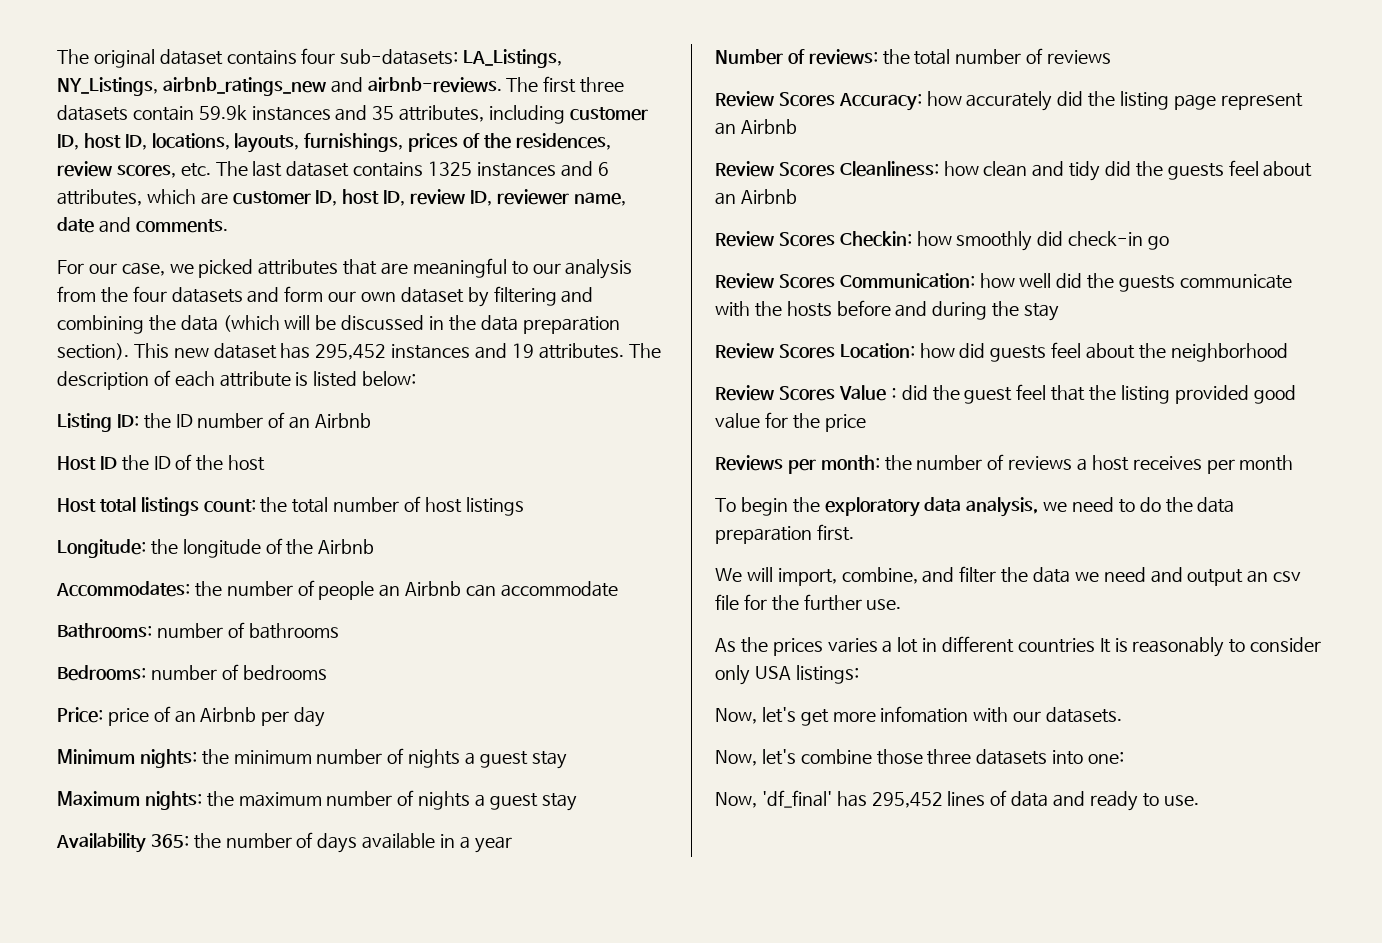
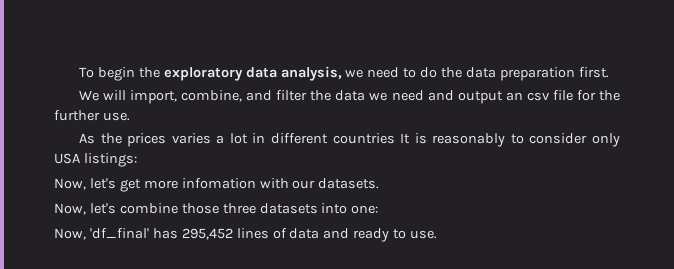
- The original dataset contains four sub-datasets: LA_Listings, NY_Listings, airbnb_ratings_new and airbnb-reviews. The first three datasets contain 59.9k instances and 35 attributes, including customer ID, host ID, locations, layouts, furnishings, prices of the residences, review scores, etc. The last dataset contains 1325 instances and 6 attributes, which are customer ID, host ID, review ID, reviewer name, date and comments.
- For our case, we picked attributes that are meaningful to our analysis from the four datasets and form our own dataset by filtering and combining the data (which will be discussed in the data preparation section). This new dataset has 295,452 instances and 19 attributes. The description of each attribute is listed below:
- Listing ID: the ID number of an Airbnb
- Host ID the ID of the host
- Host total listings count: the total number of host listings
- Longitude: the longitude of the Airbnb
- Accommodates: the number of people an Airbnb can accommodate
- Bathrooms: number of bathrooms
- Bedrooms: number of bedrooms
- Price: price of an Airbnb per day
- Minimum nights: the minimum number of nights a guest stay
- Maximum nights: the maximum number of nights a guest stay
- Availability 365: the number of days available in a year
- Number of reviews: the total number of reviews
- Review Scores Accuracy: how accurately did the listing page represent an Airbnb
- Review Scores Cleanliness: how clean and tidy did the guests feel about an Airbnb
- Review Scores Checkin: how smoothly did check-in go
- Review Scores Communication: how well did the guests communicate with the hosts before and during the stay
- Review Scores Location: how did guests feel about the neighborhood
- Review Scores Value：did the guest feel that the listing provided good value for the price
- Reviews per month: the number of reviews a host receives per month

